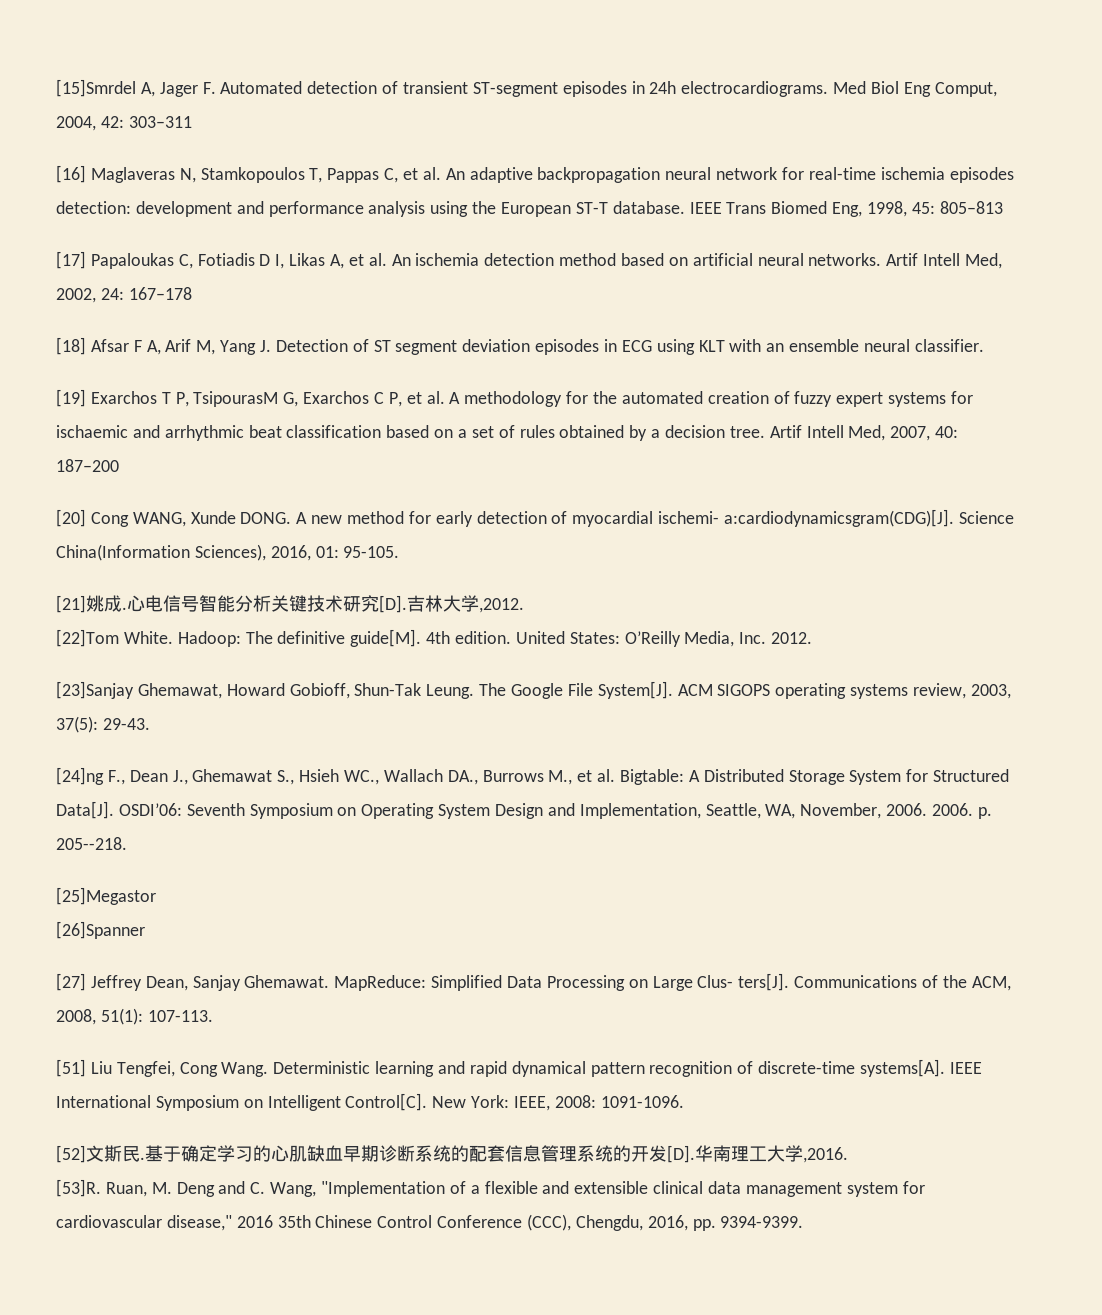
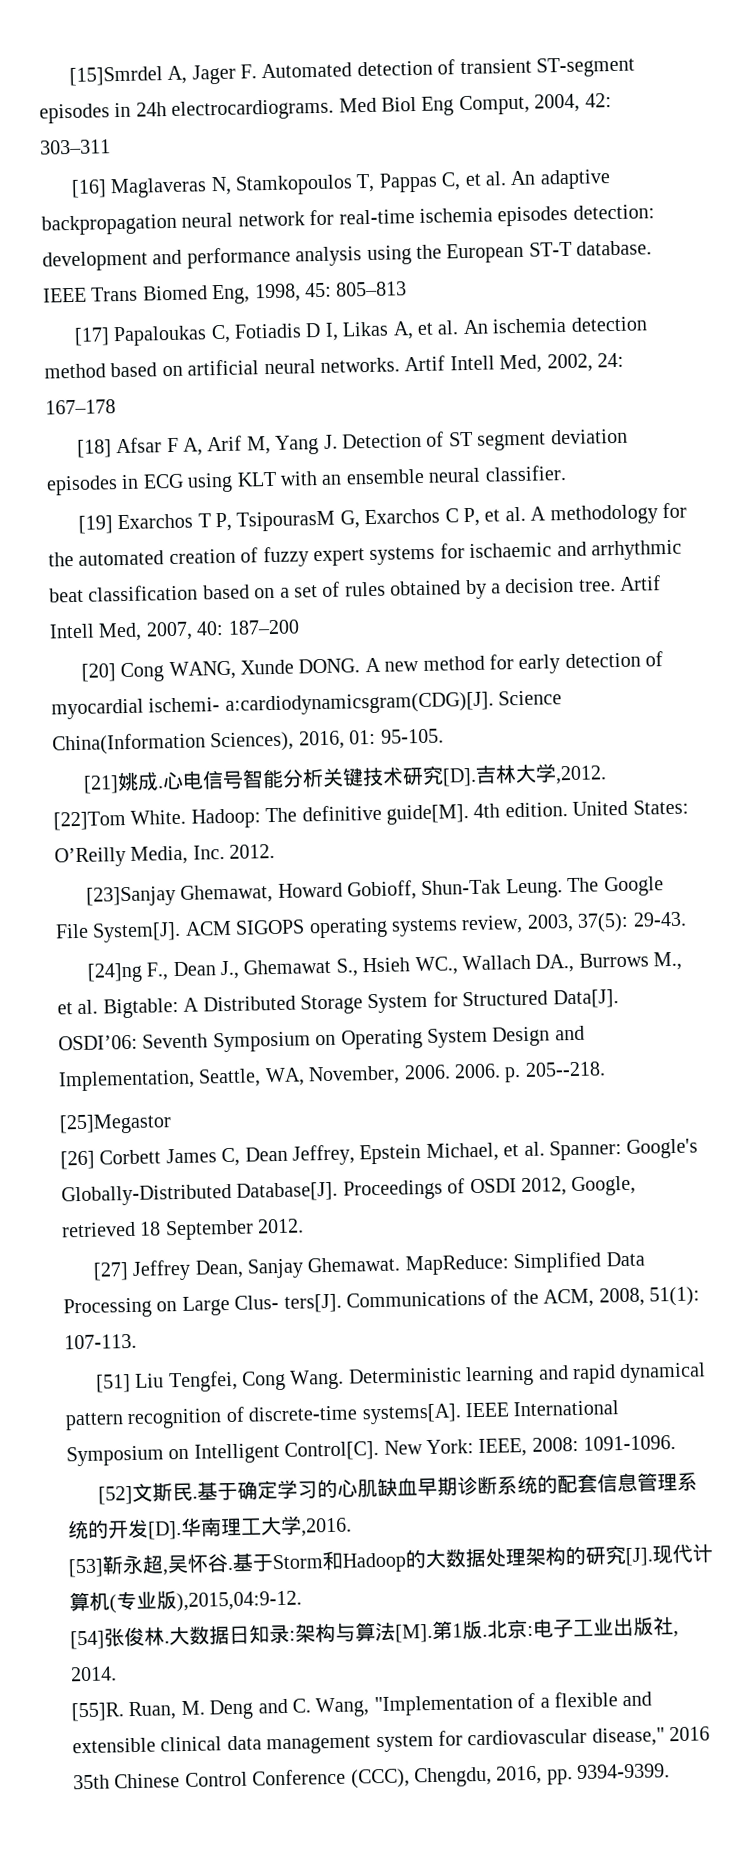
- [26]Spanner
+ [26] Corbett James C, Dean Jeffrey, Epstein Michael, et al. Spanner: Google's Globally-Distributed Database[J]. Proceedings of OSDI 2012, Google, retrieved 18 September 2012.
- [53]R.
+ [53]靳永超,吴怀谷.基于Storm和Hadoop的大数据处理架构的研究[J].现代计算机(专业版),2015,04:9-12.
+ [54]张俊林.大数据日知录:架构与算法[M].第1版.北京:电子工业出版社, 2014.
+ [55]R.

